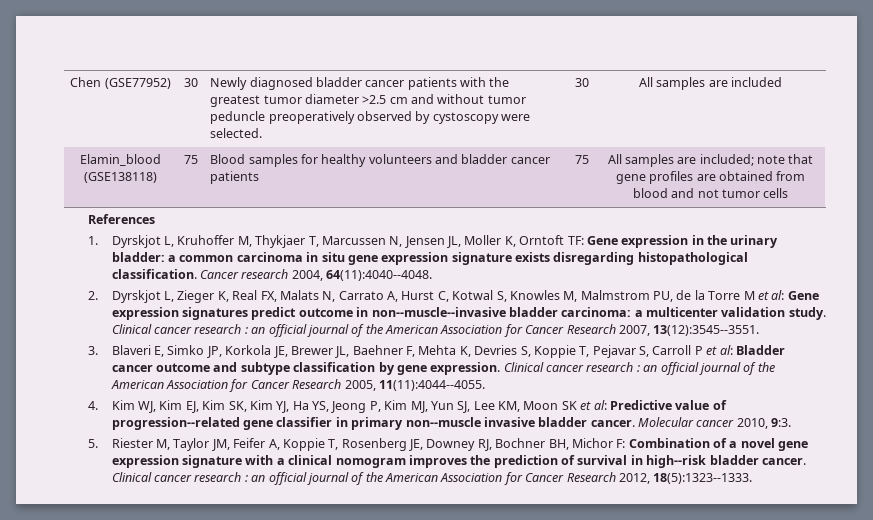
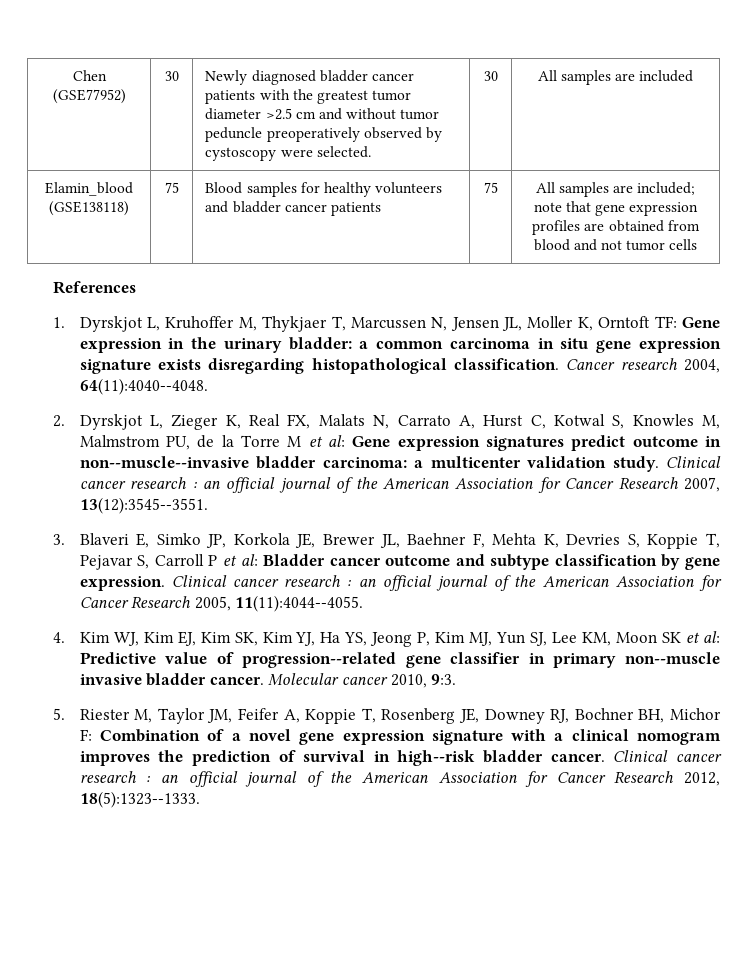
- Elamin_blood (GSE138118) | 75 | Blood samples for healthy volunteers and bladder cancer patients | 75 | All samples are included; note that gene profiles are obtained from blood and not tumor cells
+ Elamin_blood (GSE138118) | 75 | Blood samples for healthy volunteers and bladder cancer patients | 75 | All samples are included; note that gene expression profiles are obtained from blood and not tumor cells

